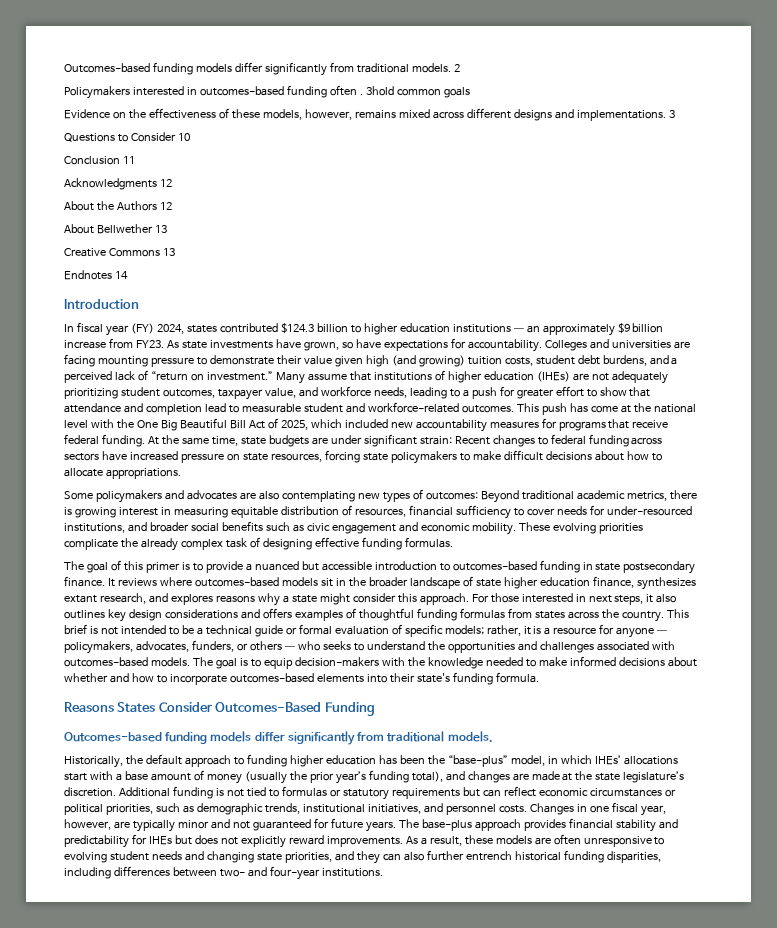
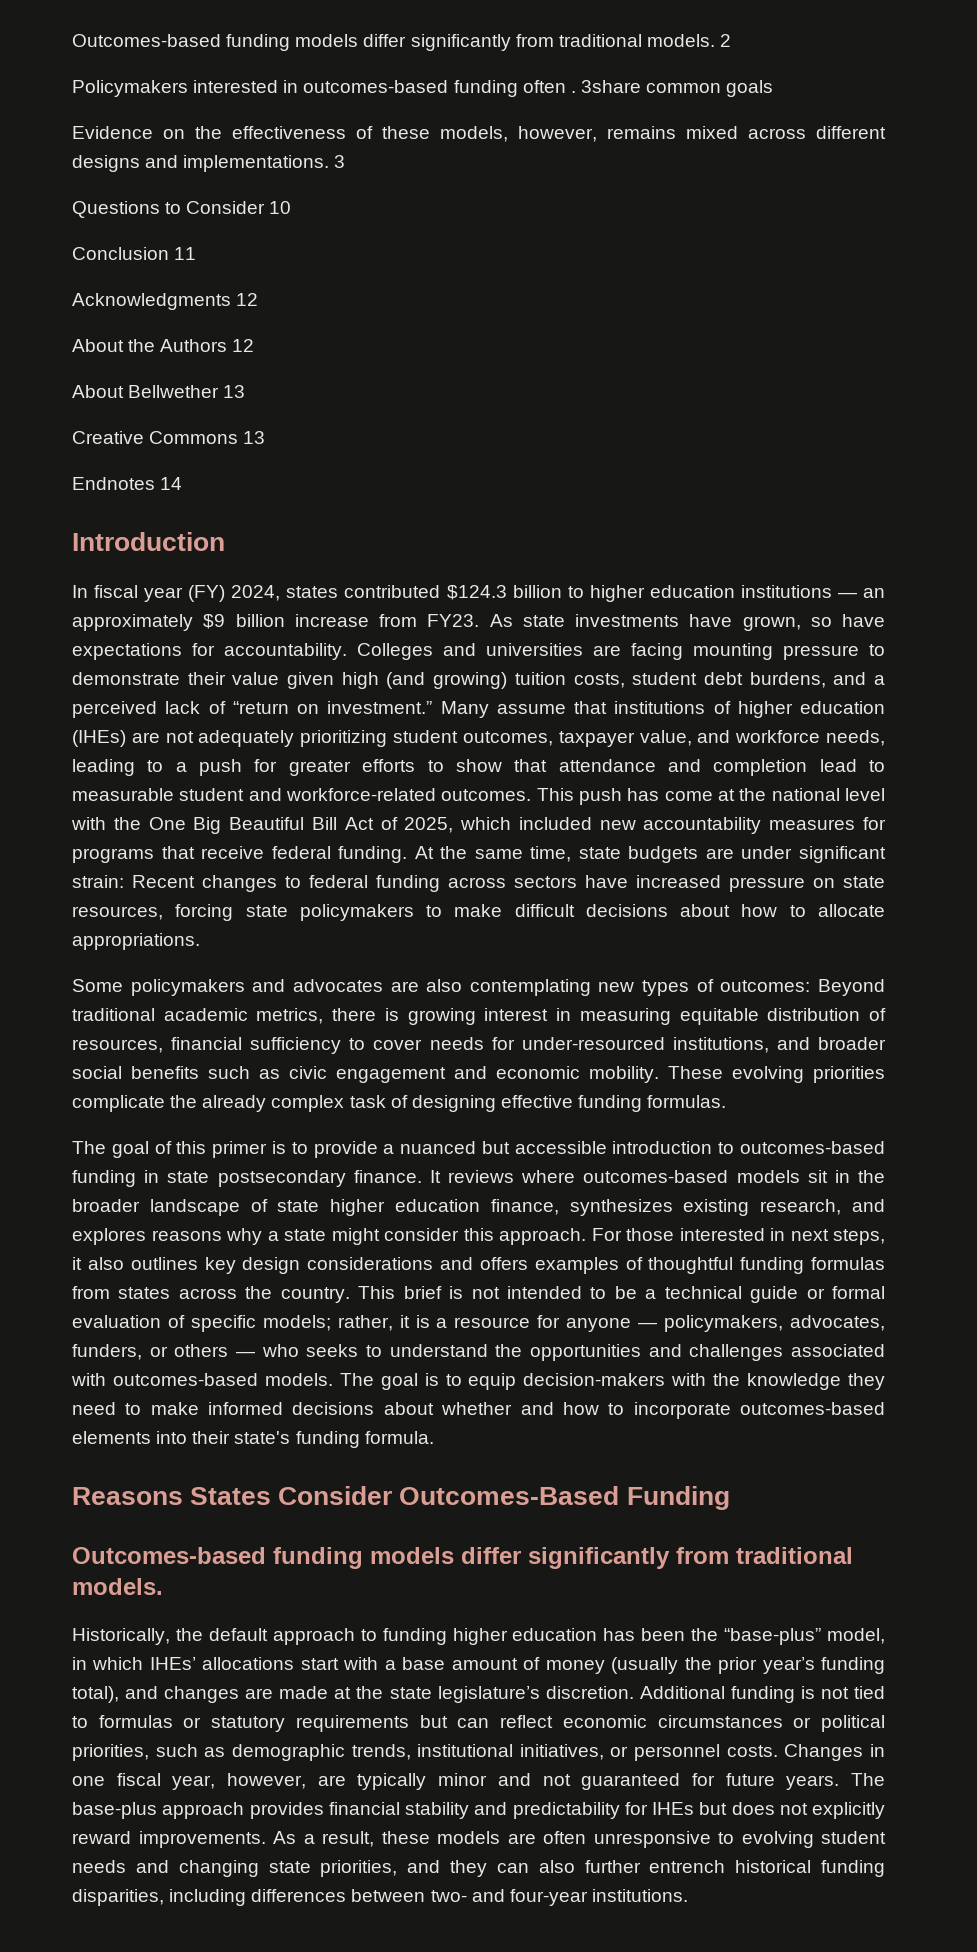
- 3hold common goals
+ 3share common goals
- Many assume that institutions of higher education (IHEs) are not adequately prioritizing student outcomes, taxpayer value, and workforce needs, leading to a push for greater effort to show that attendance and completion lead to measurable student and workforce-related outcomes.
+ Many assume that institutions of higher education (IHEs) are not adequately prioritizing student outcomes, taxpayer value, and workforce needs, leading to a push for greater efforts to show that attendance and completion lead to measurable student and workforce-related outcomes.
- It reviews where outcomes-based models sit in the broader landscape of state higher education finance, synthesizes extant research, and explores reasons why a state might consider this approach.
+ It reviews where outcomes-based models sit in the broader landscape of state higher education finance, synthesizes existing research, and explores reasons why a state might consider this approach.
- The goal is to equip decision-makers with the knowledge needed to make informed decisions about whether and how to incorporate outcomes-based elements into their state's funding formula.
+ The goal is to equip decision-makers with the knowledge they need to make informed decisions about whether and how to incorporate outcomes-based elements into their state's funding formula.
- Additional funding is not tied to formulas or statutory requirements but can reflect economic circumstances or political priorities, such as demographic trends, institutional initiatives, and personnel costs.
+ Additional funding is not tied to formulas or statutory requirements but can reflect economic circumstances or political priorities, such as demographic trends, institutional initiatives, or personnel costs.

